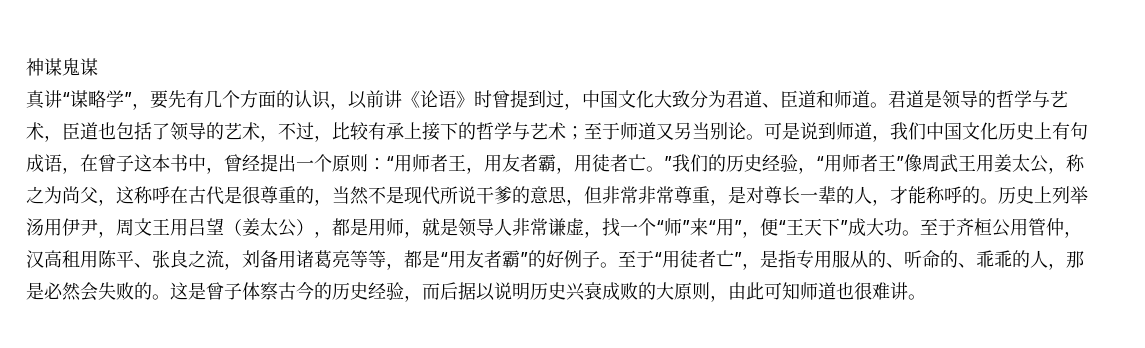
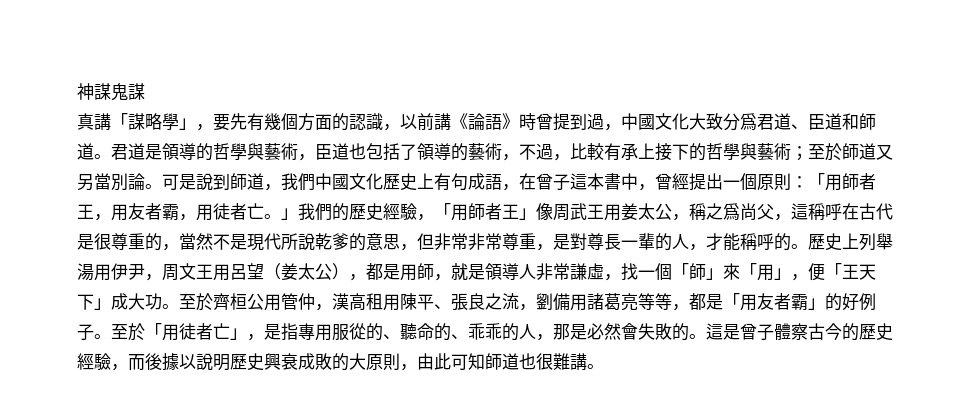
- 神谋鬼谋
+ 神謀鬼謀
- 真讲“谋略学”，要先有几个方面的认识，以前讲《论语》时曾提到过，中国文化大致分为君道、臣道和师道。
+ 真講「謀略學」，要先有幾個方面的認識，以前講《論語》時曾提到過，中國文化大致分爲君道、臣道和師道。
- 君道是领导的哲学与艺术，臣道也包括了领导的艺术，不过，比较有承上接下的哲学与艺术；至于师道又另当别论。可是说到师道，我们中国文化历史上有句成语，在曾子这本书中，曾经提出一个原则：“用师者王，用友者霸，用徒者亡。”我们的历史经验，“用师者王”像周武王用姜太公，称之为尚父，这称呼在古代是很尊重的，当然不是现代所说干爹的意思，但非常非常尊重，是对尊长一辈的人，才能称呼的。历史上列举汤用伊尹，周文王用吕望（姜太公），都是用师，就是领导人非常谦虚，找一个“师”来“用”，便“王天下”成大功。
+ 君道是領導的哲學與藝術，臣道也包括了領導的藝術，不過，比較有承上接下的哲學與藝術；至於師道又另當別論。可是說到師道，我們中國文化歷史上有句成語，在曾子這本書中，曾經提出一個原則：「用師者王，用友者霸，用徒者亡。」我們的歷史經驗，「用師者王」像周武王用姜太公，稱之爲尚父，這稱呼在古代是很尊重的，當然不是現代所說乾爹的意思，但非常非常尊重，是對尊長一輩的人，才能稱呼的。歷史上列舉湯用伊尹，周文王用呂望（姜太公），都是用師，就是領導人非常謙虛，找一個「師」來「用」，便「王天下」成大功。
- 至于齐桓公用管仲，汉高租用陈平、张良之流，刘备用诸葛亮等等，都是“用友者霸”的好例子。
+ 至於齊桓公用管仲，漢高租用陳平、張良之流，劉備用諸葛亮等等，都是「用友者霸」的好例子。
- 至于“用徒者亡”，是指专用服从的、听命的、乖乖的人，那是必然会失败的。这是曾子体察古今的历史经验，而后据以说明历史兴衰成败的大原则，由此可知师道也很难讲。
+ 至於「用徒者亡」，是指專用服從的、聽命的、乖乖的人，那是必然會失敗的。這是曾子體察古今的歷史經驗，而後據以說明歷史興衰成敗的大原則，由此可知師道也很難講。

